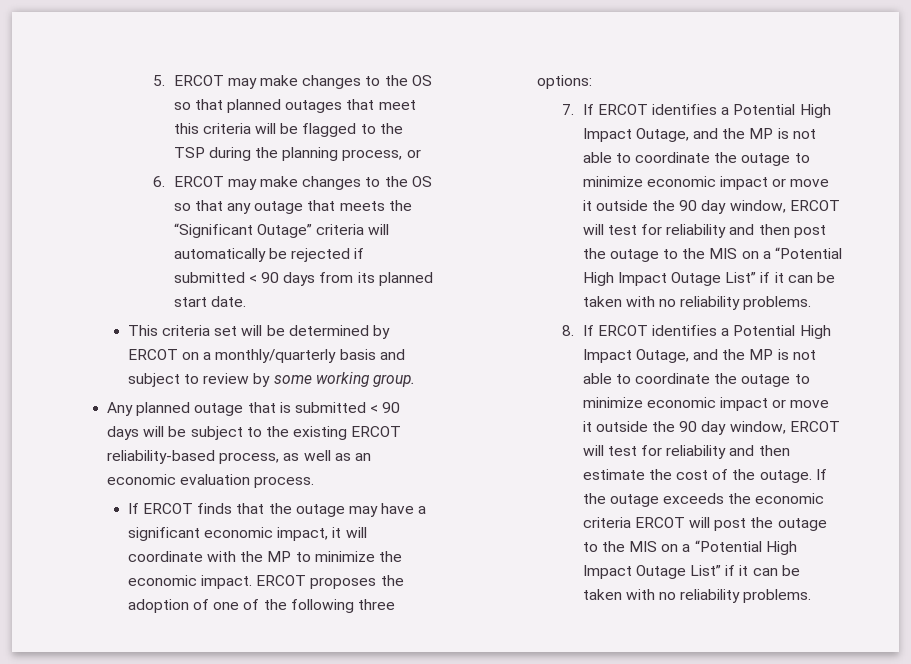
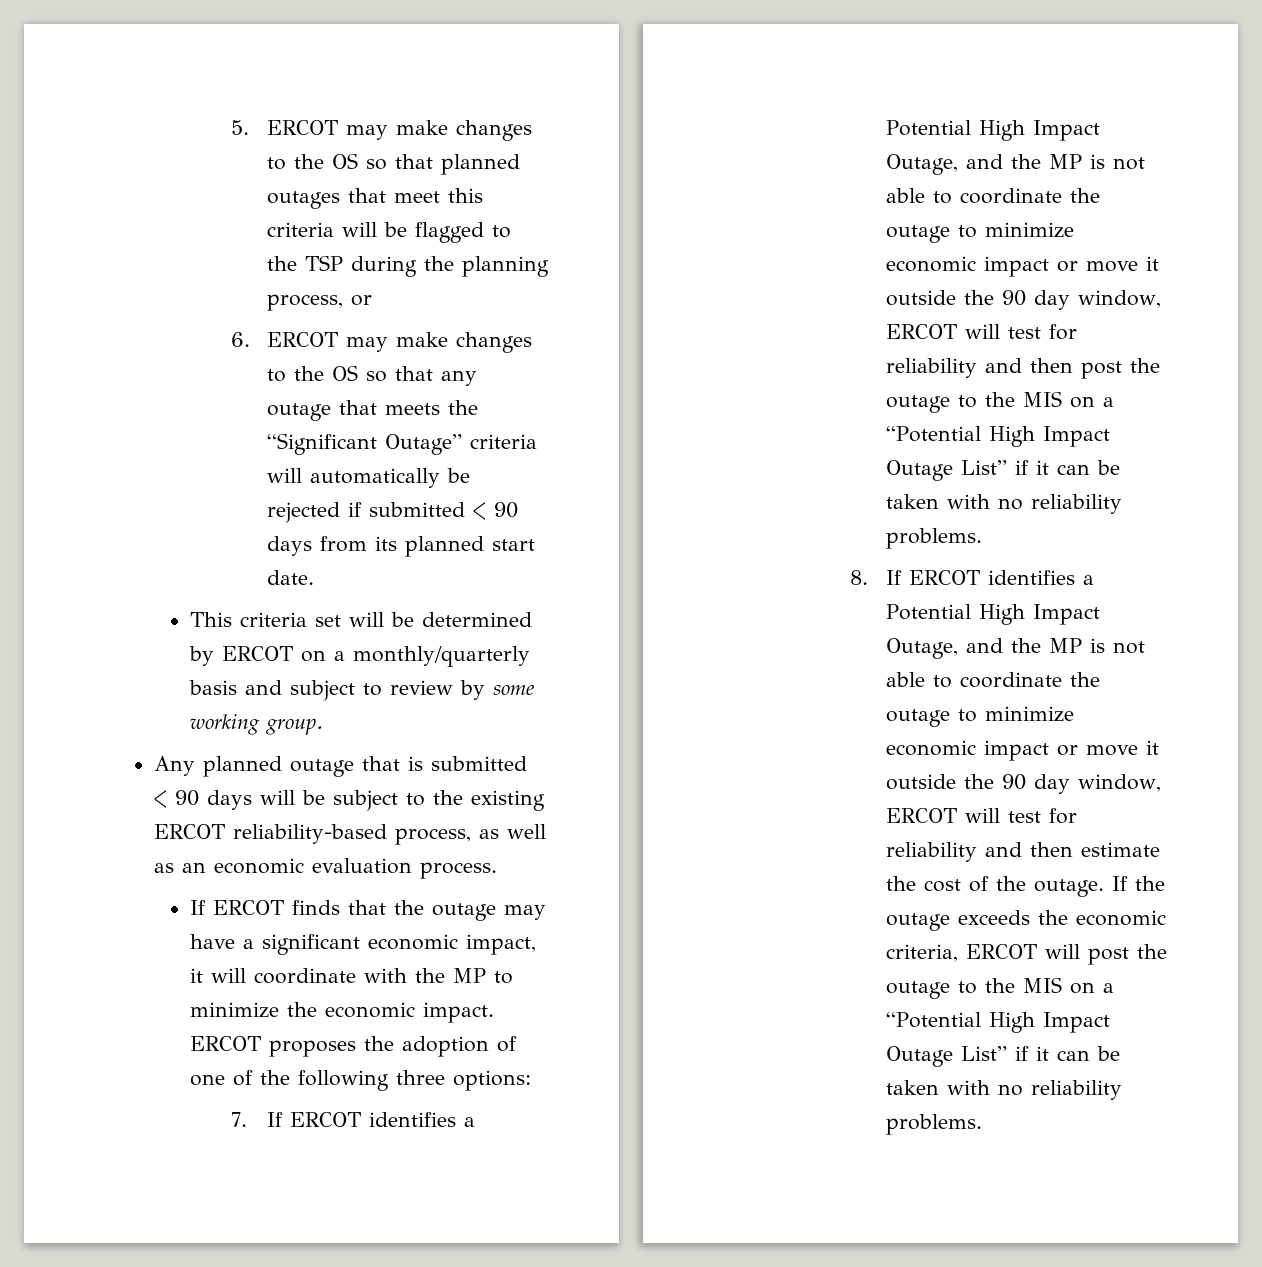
- If the outage exceeds the economic criteria ERCOT will post the outage to the MIS on a “Potential High Impact Outage List” if it can be taken with no reliability problems.
+ If the outage exceeds the economic criteria, ERCOT will post the outage to the MIS on a “Potential High Impact Outage List” if it can be taken with no reliability problems.

